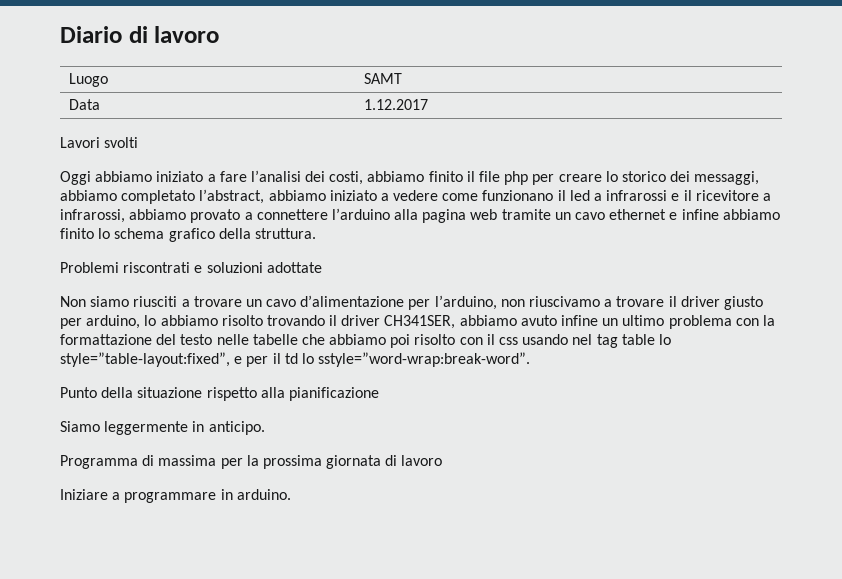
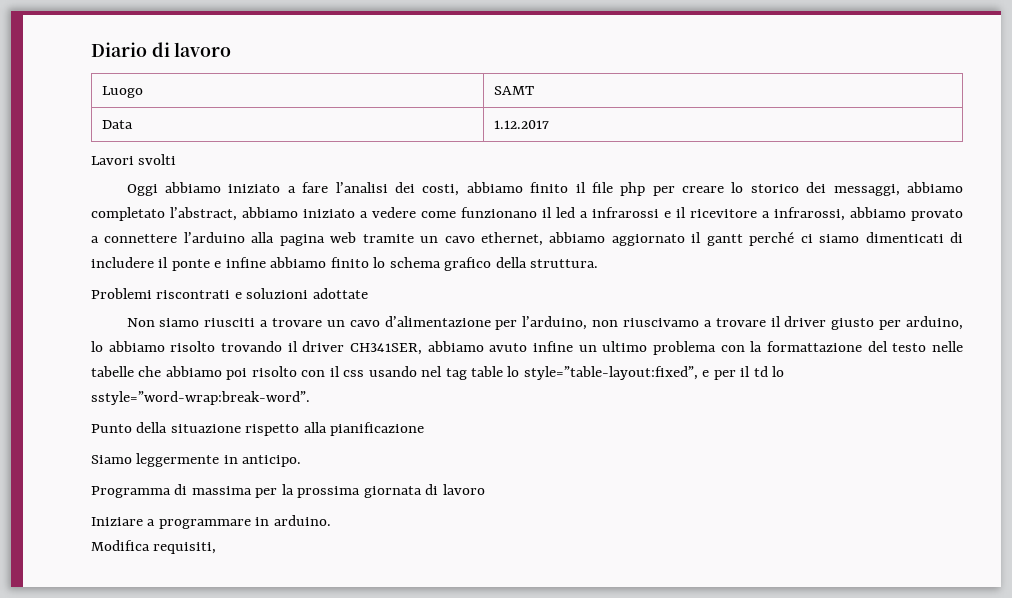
- Oggi abbiamo iniziato a fare l’analisi dei costi, abbiamo finito il file php per creare lo storico dei messaggi, abbiamo completato l’abstract, abbiamo iniziato a vedere come funzionano il led a infrarossi e il ricevitore a infrarossi, abbiamo provato a connettere l’arduino alla pagina web tramite un cavo ethernet e infine abbiamo finito lo schema grafico della struttura.
+ Oggi abbiamo iniziato a fare l’analisi dei costi, abbiamo finito il file php per creare lo storico dei messaggi, abbiamo completato l’abstract, abbiamo iniziato a vedere come funzionano il led a infrarossi e il ricevitore a infrarossi, abbiamo provato a connettere l’arduino alla pagina web tramite un cavo ethernet, abbiamo aggiornato il gantt perché ci siamo dimenticati di includere il ponte e infine abbiamo finito lo schema grafico della struttura.
+ Modifica requisiti,

